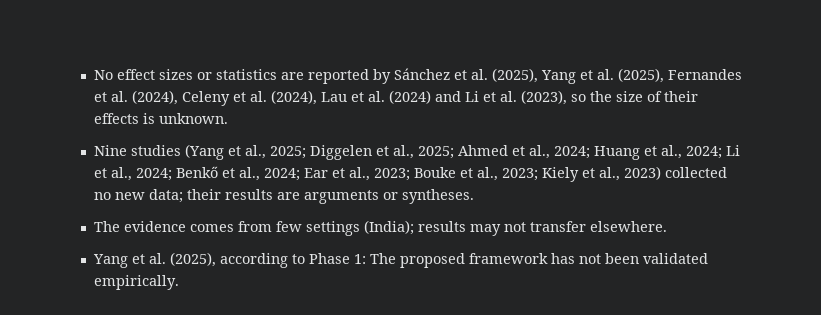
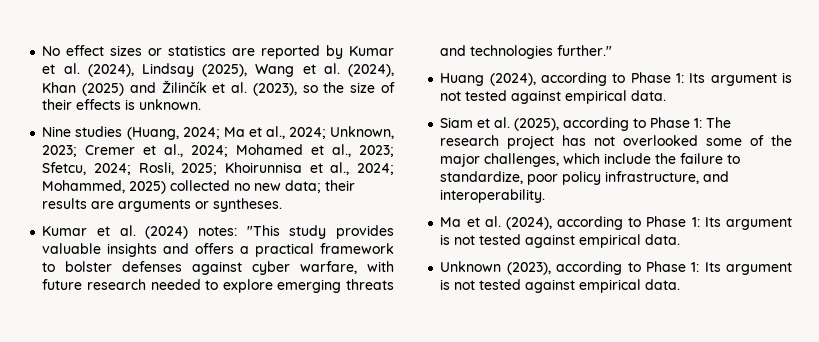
- No effect sizes or statistics are reported by Sánchez et al. (2025), Yang et al. (2025), Fernandes et al. (2024), Celeny et al. (2024), Lau et al. (2024) and Li et al. (2023), so the size of their effects is unknown.
+ No effect sizes or statistics are reported by Kumar et al. (2024), Lindsay (2025), Wang et al. (2024), Khan (2025) and Žilinčík et al. (2023), so the size of their effects is unknown.
- Nine studies (Yang et al., 2025; Diggelen et al., 2025; Ahmed et al., 2024; Huang et al., 2024; Li et al., 2024; Benkő et al., 2024; Ear et al., 2023; Bouke et al., 2023; Kiely et al., 2023) collected no new data; their results are arguments or syntheses.
+ Nine studies (Huang, 2024; Ma et al., 2024; Unknown, 2023; Cremer et al., 2024; Mohamed et al., 2023; Sfetcu, 2024; Rosli, 2025; Khoirunnisa et al., 2024; Mohammed, 2025) collected no new data; their results are arguments or syntheses.
- The evidence comes from few settings (India); results may not transfer elsewhere.
- Yang et al. (2025), according to Phase 1: The proposed framework has not been validated empirically.
+ Kumar et al. (2024) notes: "This study provides valuable insights and offers a practical framework to bolster defenses against cyber warfare, with future research needed to explore emerging threats and technologies further."
+ Huang (2024), according to Phase 1: Its argument is not tested against empirical data.
+ Siam et al. (2025), according to Phase 1: The research project has not overlooked some of the major challenges, which include the failure to standardize, poor policy infrastructure, and interoperability.
+ Ma et al. (2024), according to Phase 1: Its argument is not tested against empirical data.
+ Unknown (2023), according to Phase 1: Its argument is not tested against empirical data.

